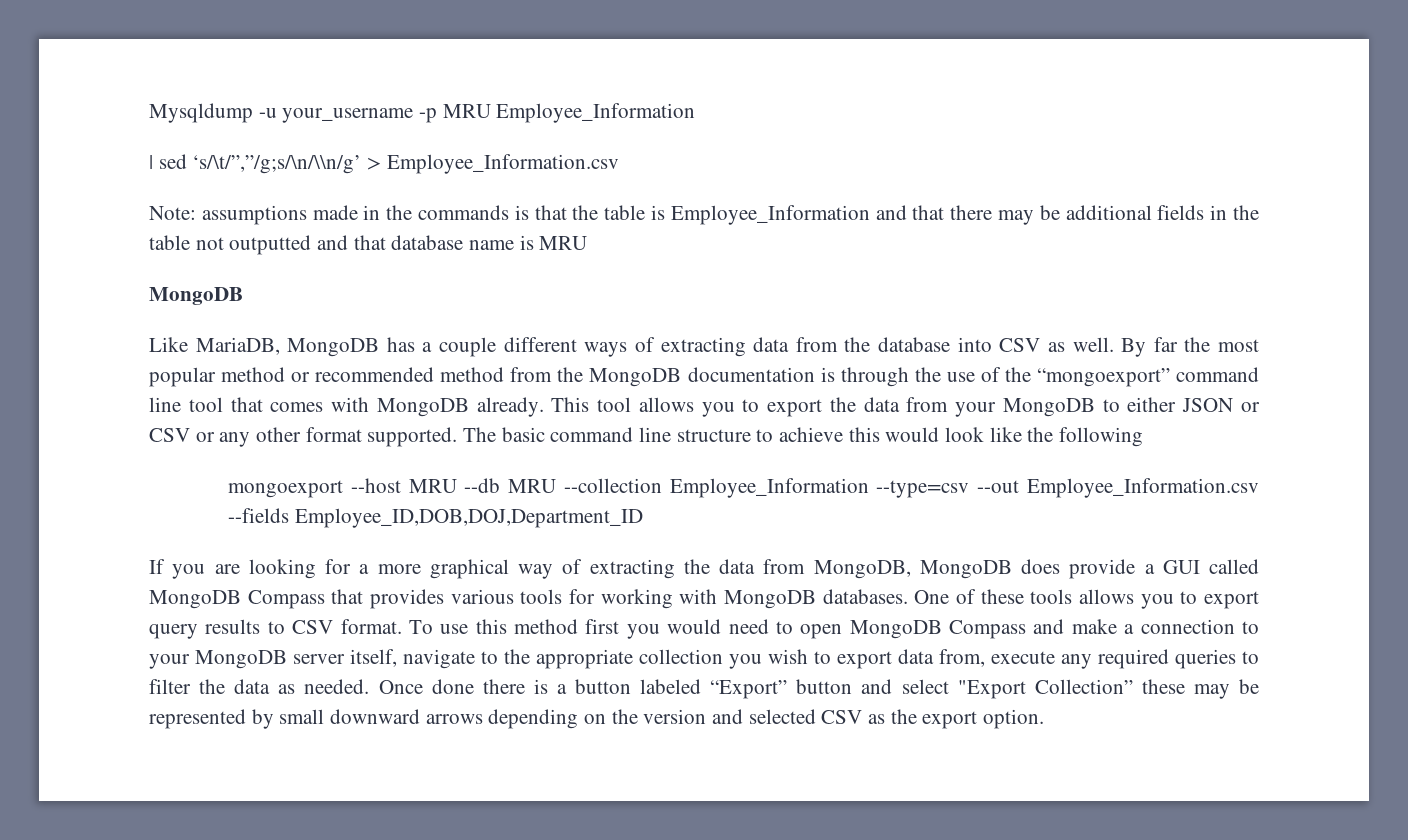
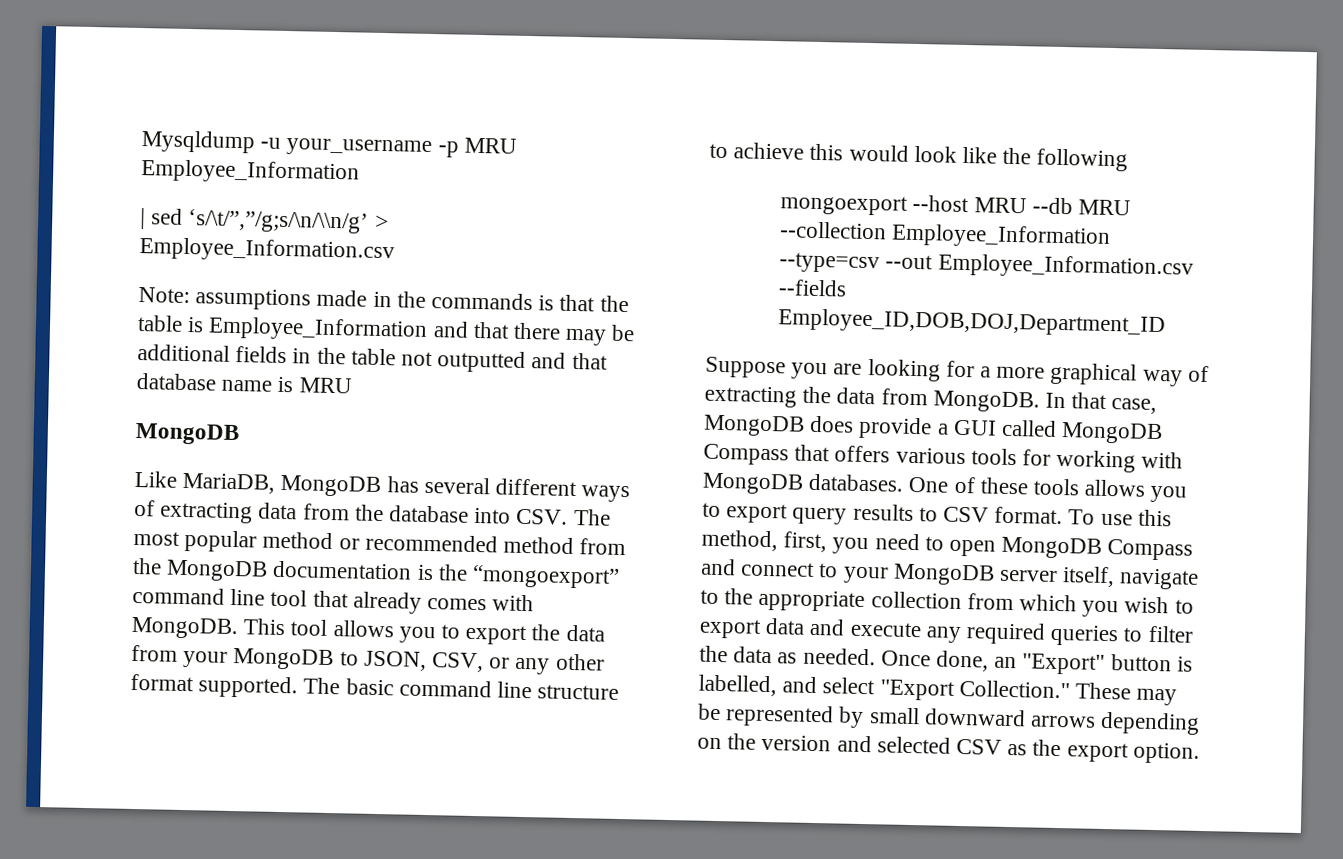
- Like MariaDB, MongoDB has a couple different ways of extracting data from the database into CSV as well. By far the most popular method or recommended method from the MongoDB documentation is through the use of the “mongoexport” command line tool that comes with MongoDB already.
+ Like MariaDB, MongoDB has several different ways of extracting data from the database into CSV. The most popular method or recommended method from the MongoDB documentation is the “mongoexport” command line tool that already comes with MongoDB.
- This tool allows you to export the data from your MongoDB to either JSON or CSV or any other format supported.
+ This tool allows you to export the data from your MongoDB to JSON, CSV, or any other format supported.
- If you are looking for a more graphical way of extracting the data from MongoDB, MongoDB does provide a GUI called MongoDB Compass that provides various tools for working with MongoDB databases.
+ Suppose you are looking for a more graphical way of extracting the data from MongoDB. In that case, MongoDB does provide a GUI called MongoDB Compass that offers various tools for working with MongoDB databases.
- To use this method first you would need to open MongoDB Compass and make a connection to your MongoDB server itself, navigate to the appropriate collection you wish to export data from, execute any required queries to filter the data as needed.
+ To use this method, first, you need to open MongoDB Compass and connect to your MongoDB server itself, navigate to the appropriate collection from which you wish to export data and execute any required queries to filter the data as needed.
- Once done there is a button labeled “Export” button and select "Export Collection” these may be represented by small downward arrows depending on the version and selected CSV as the export option.
+ Once done, an "Export" button is labelled, and select "Export Collection." These may be represented by small downward arrows depending on the version and selected CSV as the export option.

